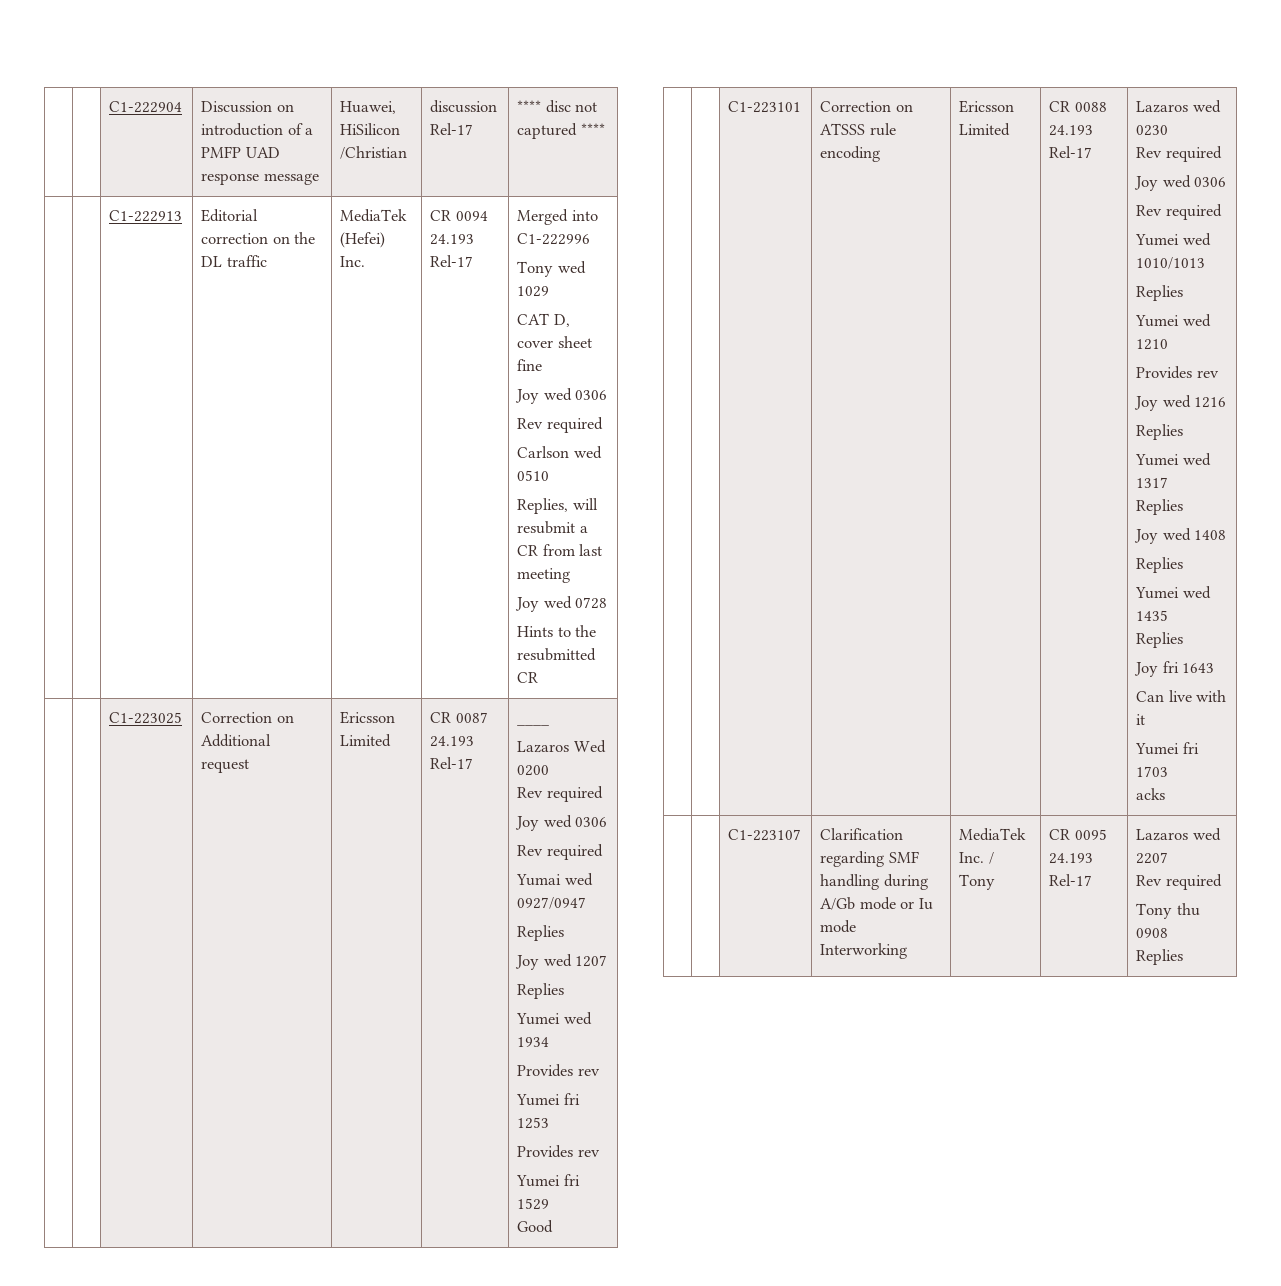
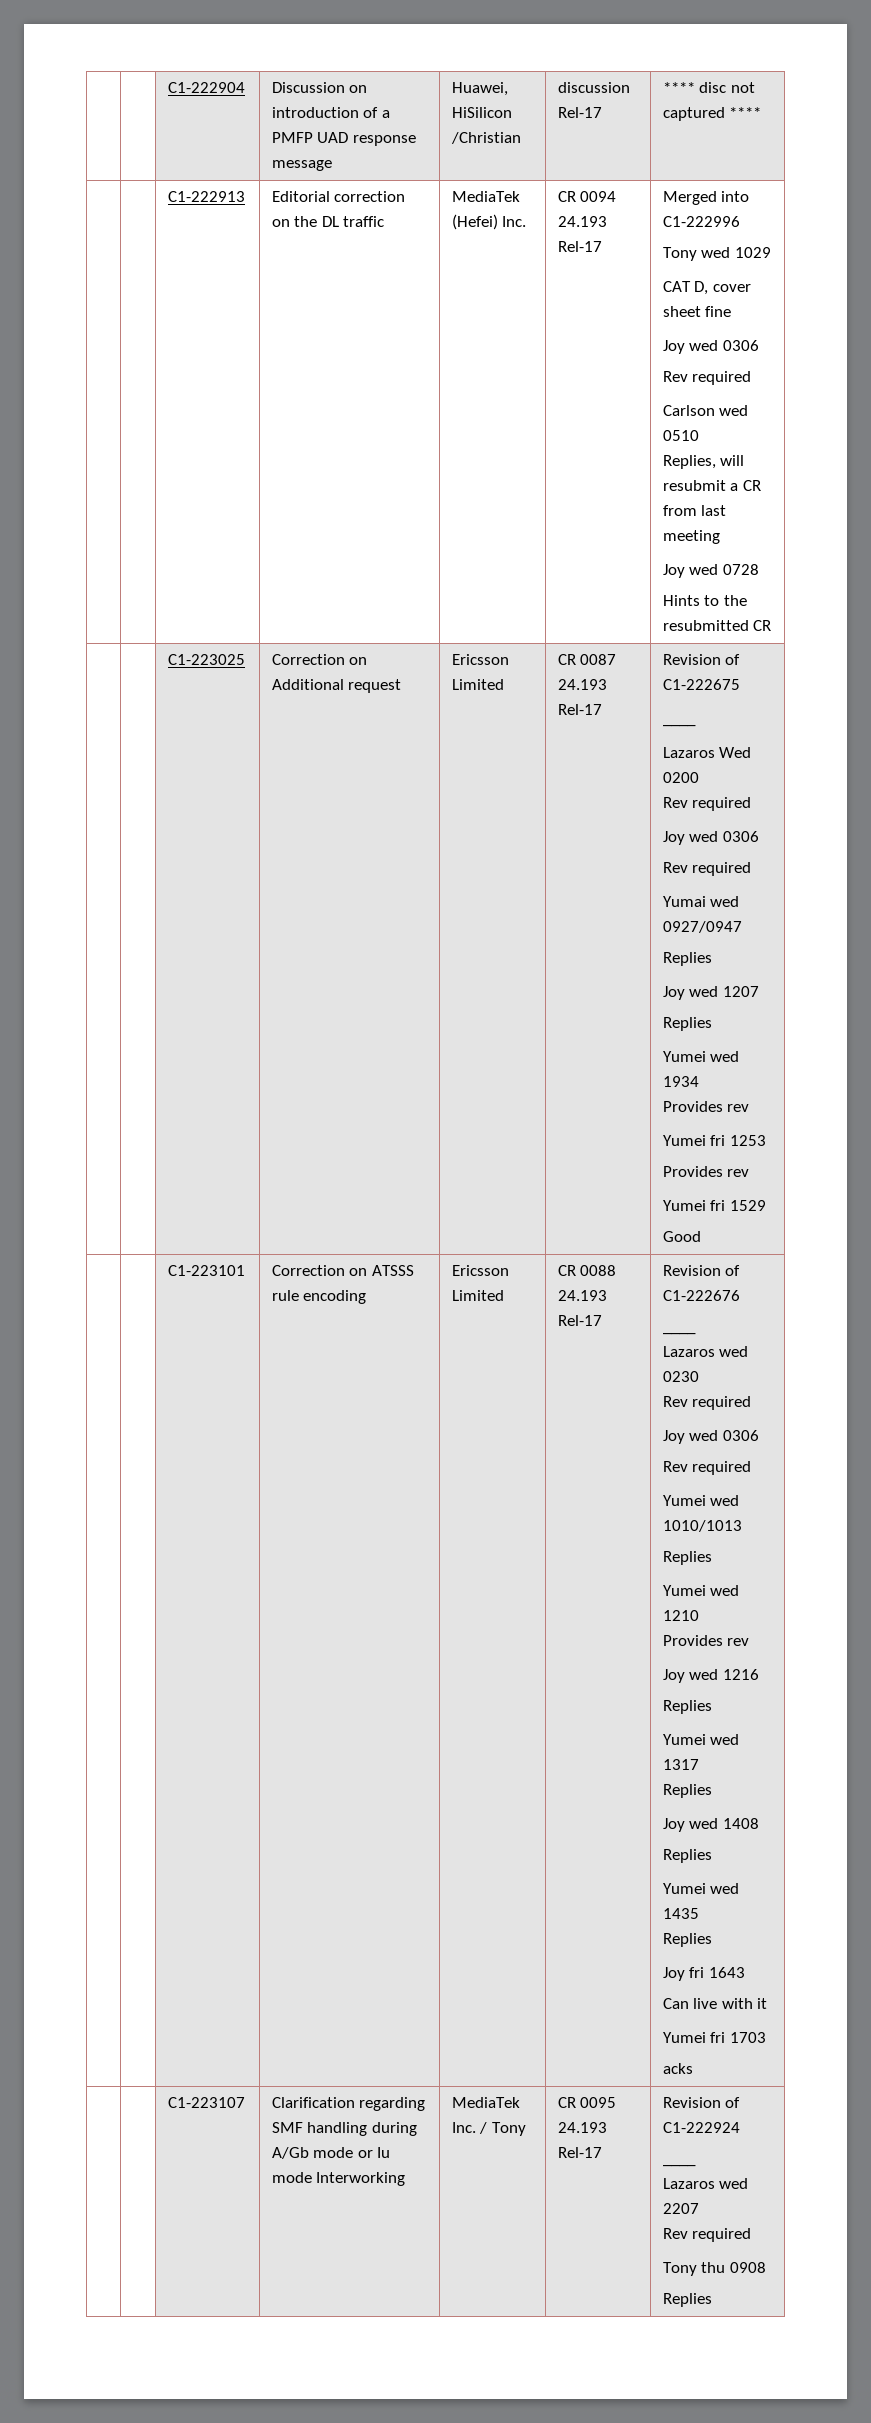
+ Revision of C1-222675
+ Revision of C1-222676
+ ____
- | | C1-223107 | Clarification regarding SMF handling during A/Gb mode or Iu mode Interworking | MediaTek Inc. / Tony | CR 0095 24.193 Rel-17 | Lazaros wed 2207
+ | | C1-223107 | Clarification regarding SMF handling during A/Gb mode or Iu mode Interworking | MediaTek Inc. / Tony | CR 0095 24.193 Rel-17 | Revision of C1-222924
+ ____
+ Lazaros wed 2207

